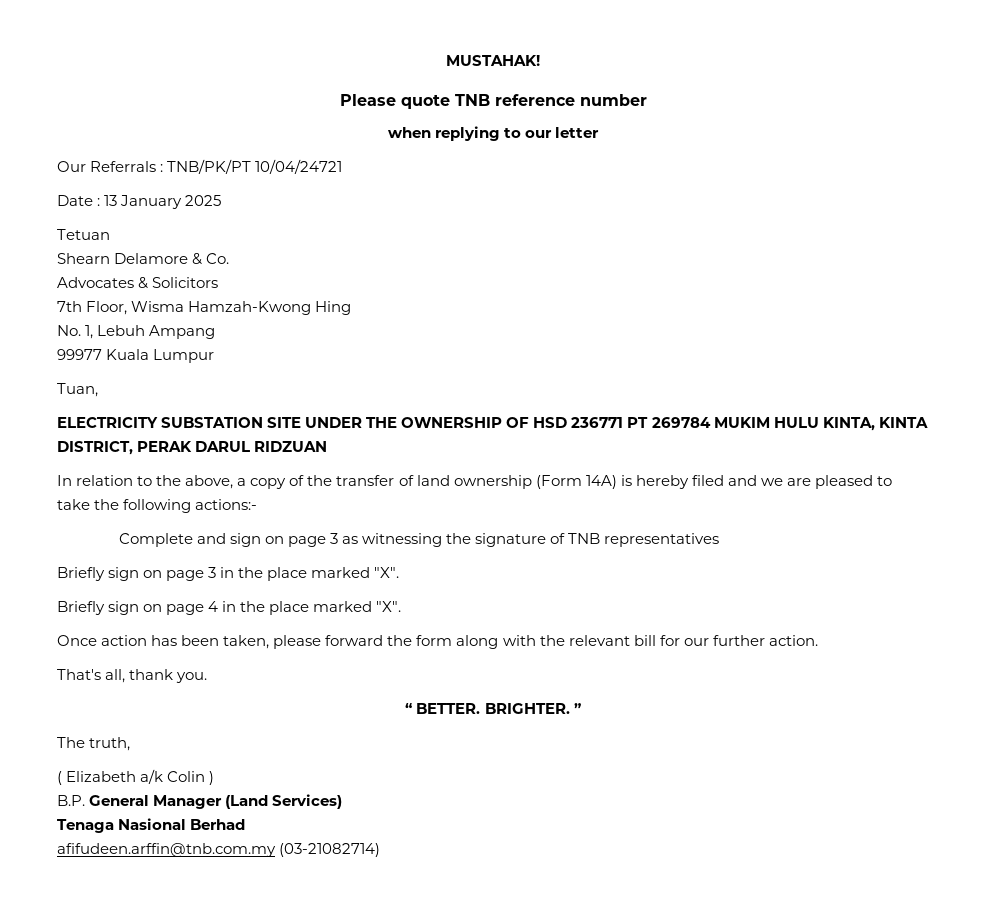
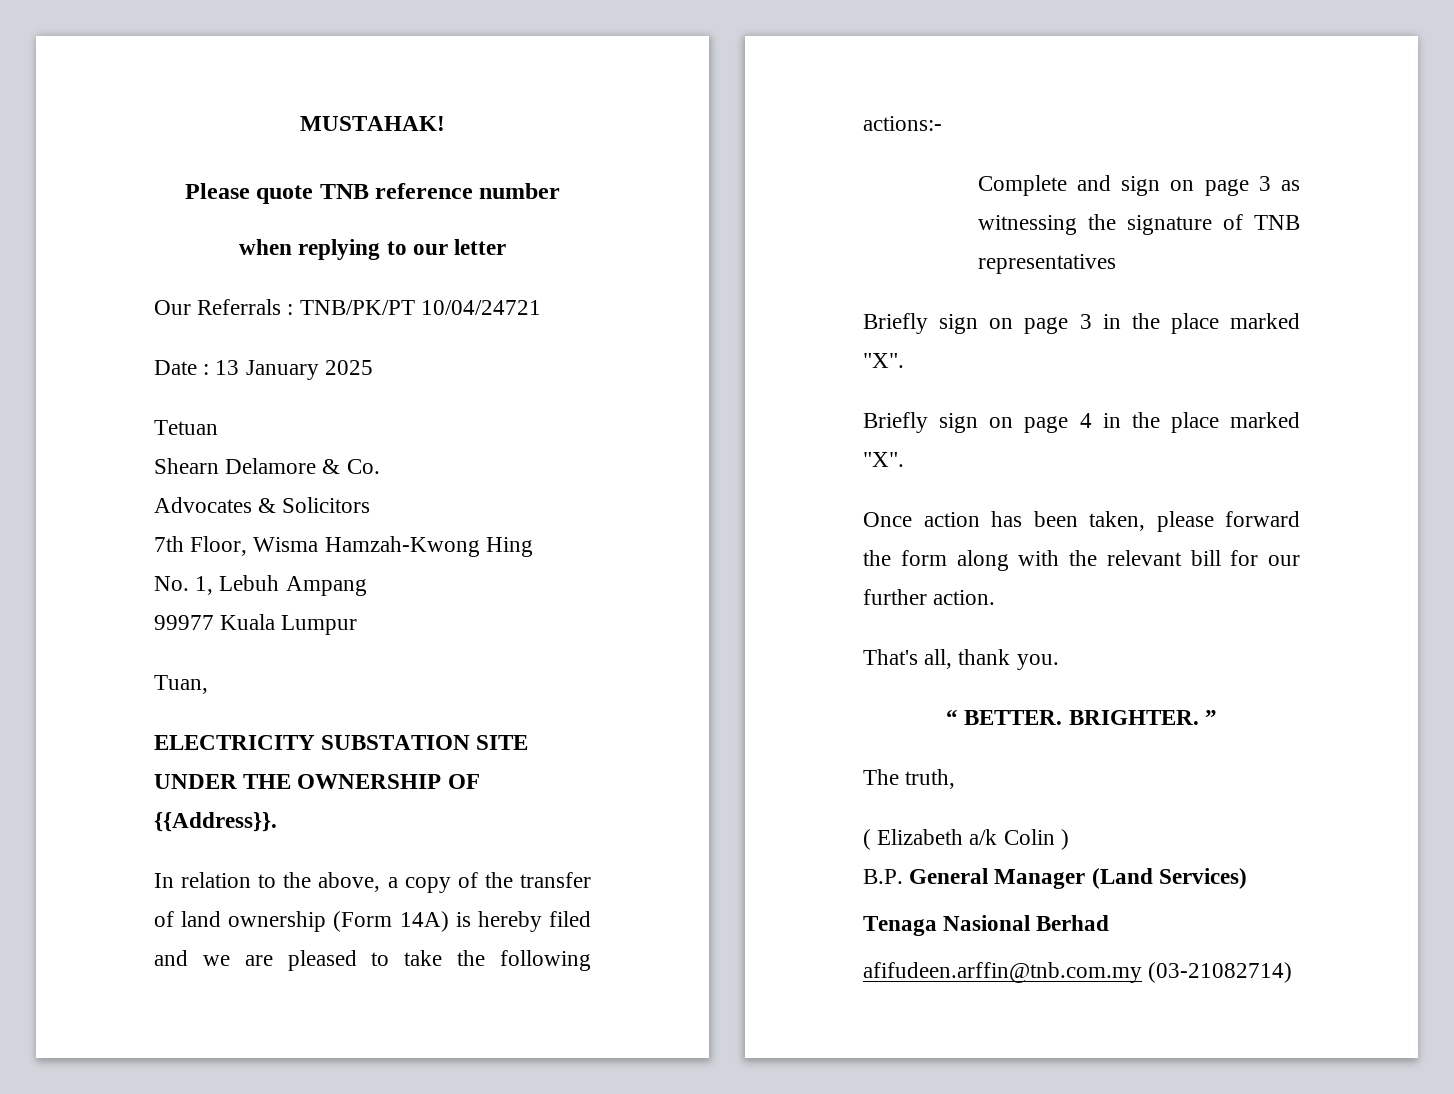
- ELECTRICITY SUBSTATION SITE UNDER THE OWNERSHIP OF HSD 236771 PT 269784 MUKIM HULU KINTA, KINTA DISTRICT, PERAK DARUL RIDZUAN
+ ELECTRICITY SUBSTATION SITE UNDER THE OWNERSHIP OF {{Address}}.

